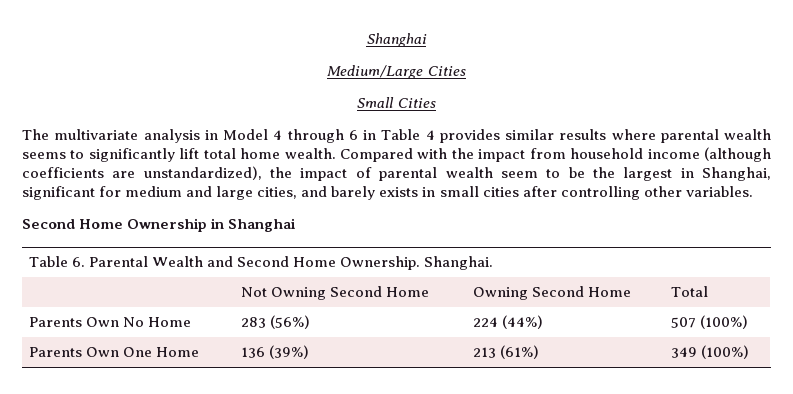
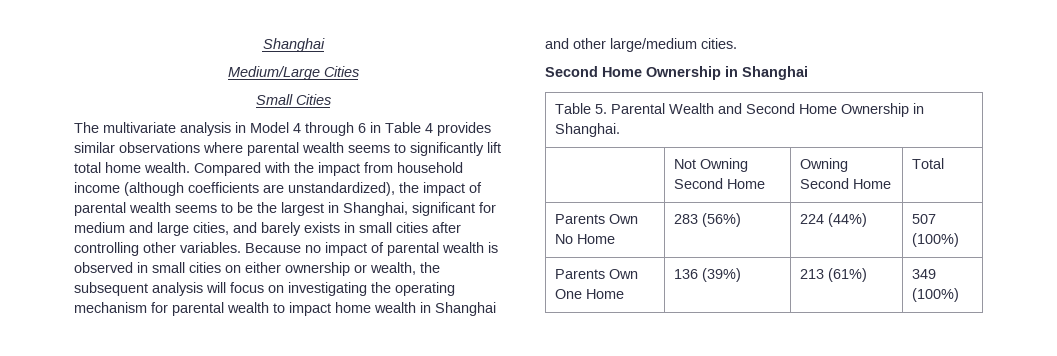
- The multivariate analysis in Model 4 through 6 in Table 4 provides similar results where parental wealth seems to significantly lift total home wealth.
+ The multivariate analysis in Model 4 through 6 in Table 4 provides similar observations where parental wealth seems to significantly lift total home wealth.
- Compared with the impact from household income (although coefficients are unstandardized), the impact of parental wealth seem to be the largest in Shanghai, significant for medium and large cities, and barely exists in small cities after controlling other variables.
+ Compared with the impact from household income (although coefficients are unstandardized), the impact of parental wealth seems to be the largest in Shanghai, significant for medium and large cities, and barely exists in small cities after controlling other variables. Because no impact of parental wealth is observed in small cities on either ownership or wealth, the subsequent analysis will focus on investigating the operating mechanism for parental wealth to impact home wealth in Shanghai and other large/medium cities.
- Table 6. Parental Wealth and Second Home Ownership. Shanghai.
+ Table 5. Parental Wealth and Second Home Ownership in Shanghai.

